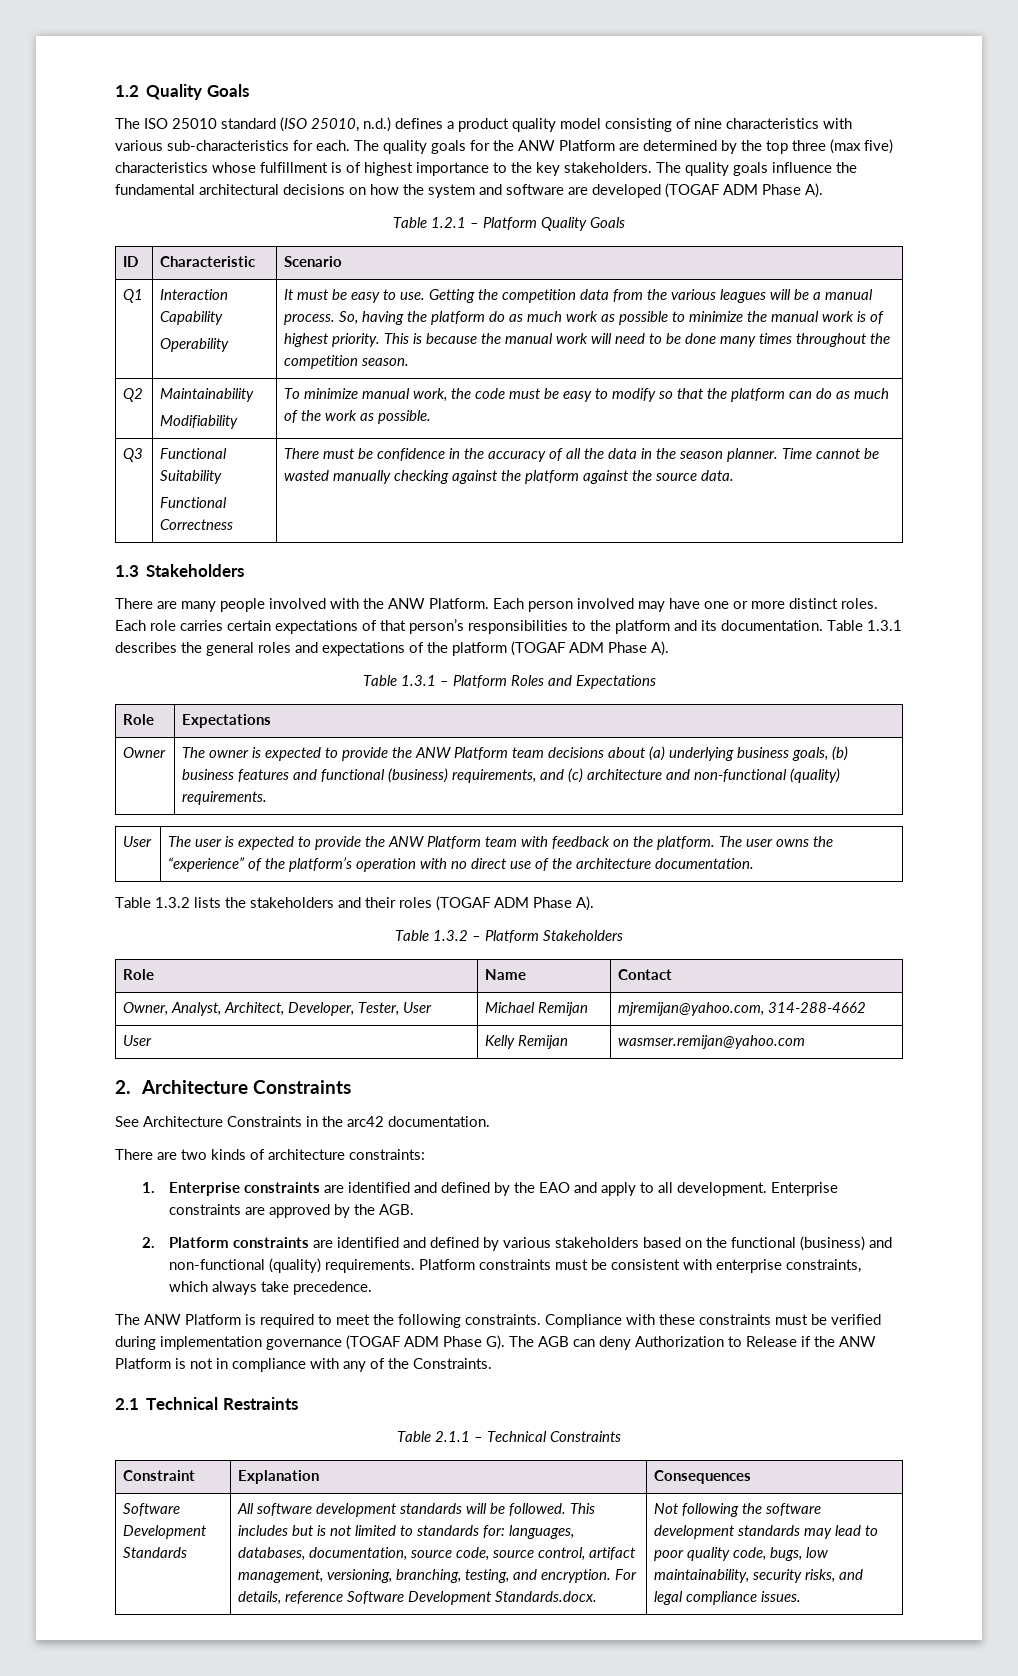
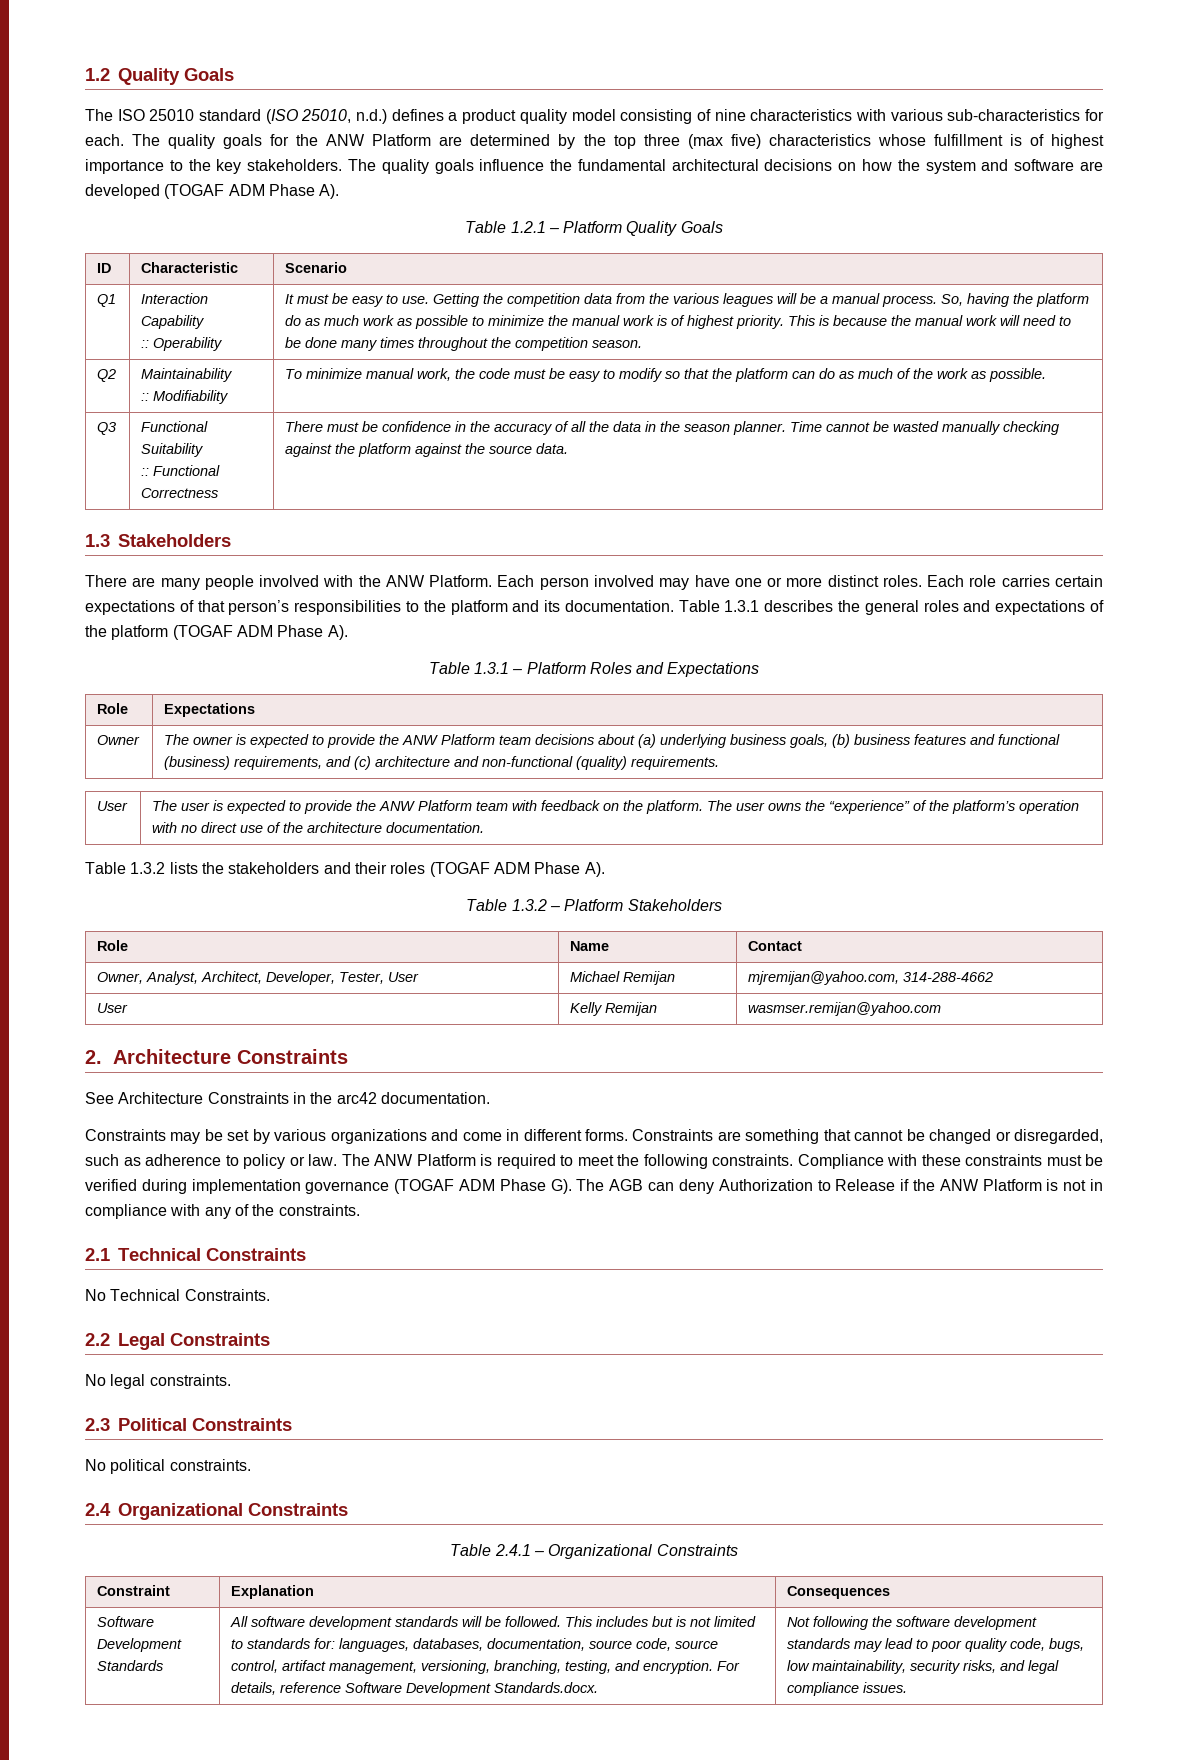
- Operability
+ :: Operability
  Q2 | Maintainability
- Modifiability | To minimize manual work, the code must be easy to modify so that the platform can do as much of the work as possible.
+ :: Modifiability | To minimize manual work, the code must be easy to modify so that the platform can do as much of the work as possible.
  Q3 | Functional Suitability
- Functional Correctness | There must be confidence in the accuracy of all the data in the season planner. Time cannot be wasted manually checking against the platform against the source data.
+ :: Functional Correctness | There must be confidence in the accuracy of all the data in the season planner. Time cannot be wasted manually checking against the platform against the source data.
- There are two kinds of architecture constraints:
- 1. Enterprise constraints are identified and defined by the EAO and apply to all development. Enterprise constraints are approved by the AGB.
- 2. Platform constraints are identified and defined by various stakeholders based on the functional (business) and non-functional (quality) requirements. Platform constraints must be consistent with enterprise constraints, which always take precedence.
- The ANW Platform is required to meet the following constraints.
+ Constraints may be set by various organizations and come in different forms. Constraints are something that cannot be changed or disregarded, such as adherence to policy or law. The ANW Platform is required to meet the following constraints.
- Compliance with these constraints must be verified during implementation governance (TOGAF ADM Phase G). The AGB can deny Authorization to Release if the ANW Platform is not in compliance with any of the Constraints.
- 2.1 Technical Restraints
- Table 2.1.1 – Technical Constraints
+ Compliance with these constraints must be verified during implementation governance (TOGAF ADM Phase G). The AGB can deny Authorization to Release if the ANW Platform is not in compliance with any of the constraints.
+ 2.1 Technical Constraints
+ No Technical Constraints.
+ 2.2 Legal Constraints
+ No legal constraints.
+ 2.3 Political Constraints
+ No political constraints.
+ 2.4 Organizational Constraints
+ Table 2.4.1 – Organizational Constraints

